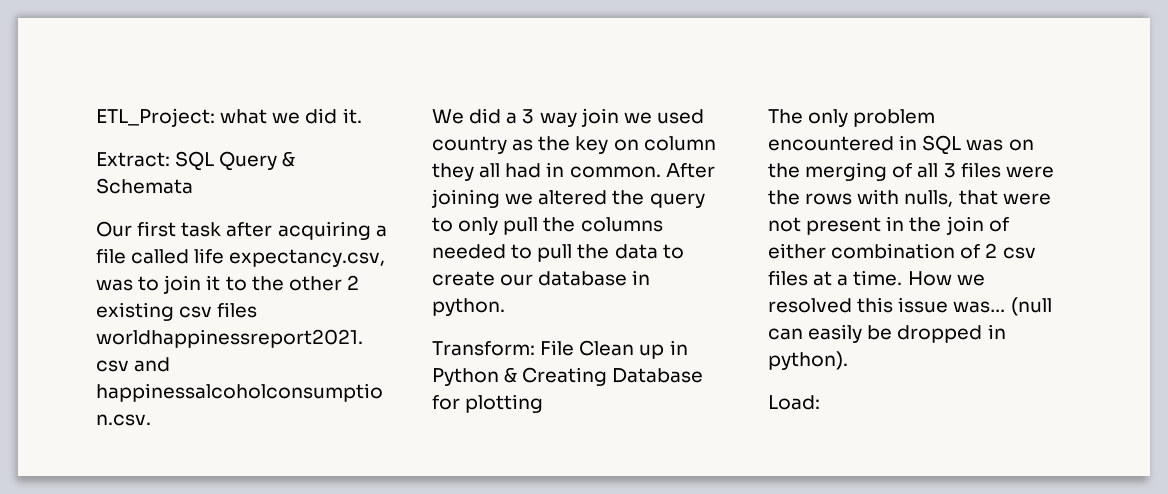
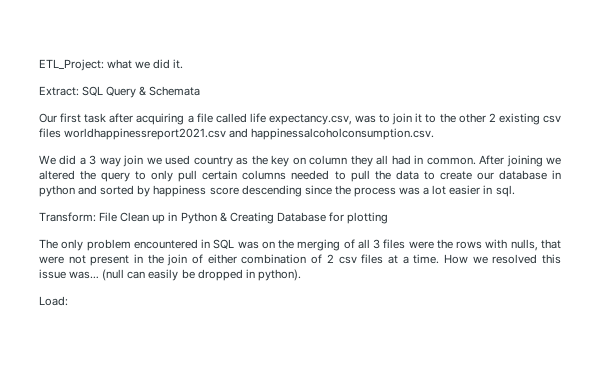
- After joining we altered the query to only pull the columns needed to pull the data to create our database in python.
+ After joining we altered the query to only pull certain columns needed to pull the data to create our database in python and sorted by happiness score descending since the process was a lot easier in sql.

